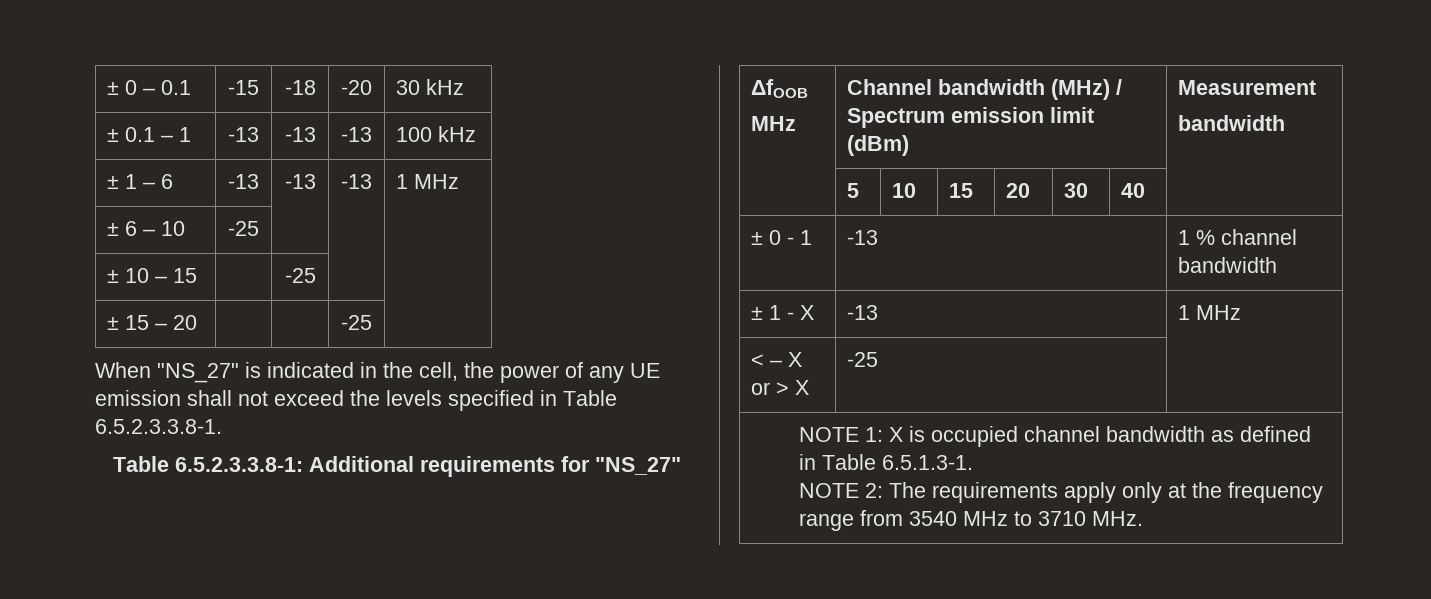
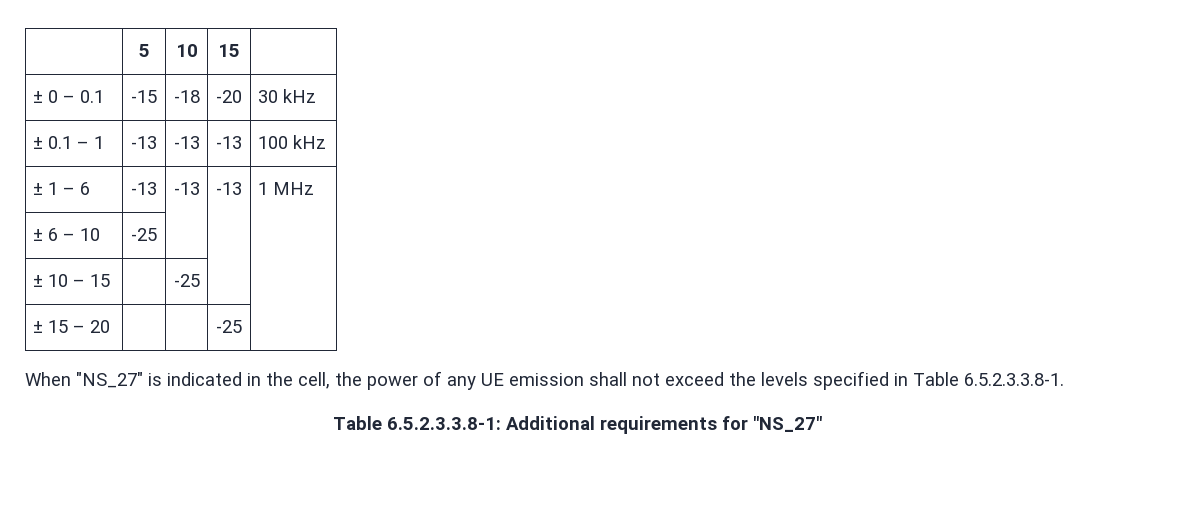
+ | 5 | 10 | 15 |
- ΔfOOB
- MHz | Channel bandwidth (MHz) / Spectrum emission limit (dBm) | Measurement
- bandwidth
- | 5 | 10 | 15 | 20 | 30 | 40 |
- ± 0 - 1 | -13 | 1 % channel bandwidth
- ± 1 - X | -13 | 1 MHz
- < – X or > X | -25 |
- NOTE 1: X is occupied channel bandwidth as defined in Table 6.5.1.3-1.
- NOTE 2: The requirements apply only at the frequency range from 3540 MHz to 3710 MHz.

